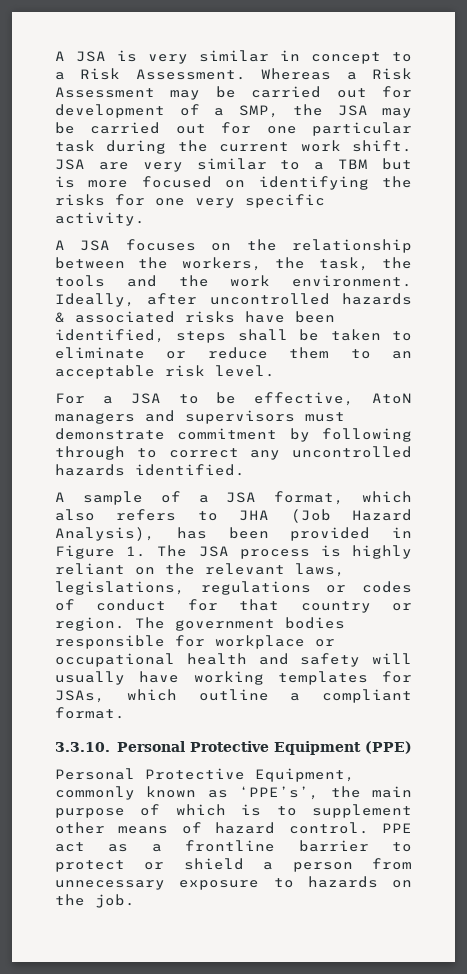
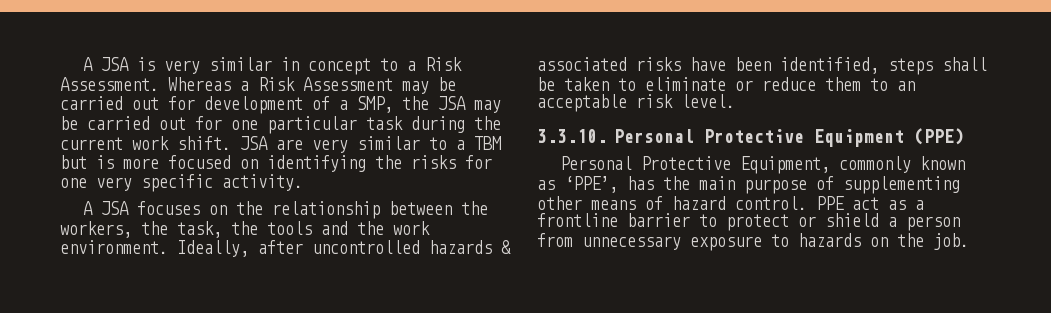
- For a JSA to be effective, AtoN managers and supervisors must demonstrate commitment by following through to correct any uncontrolled hazards identified.
- A sample of a JSA format, which also refers to JHA (Job Hazard Analysis), has been provided in Figure 1. The JSA process is highly reliant on the relevant laws, legislations, regulations or codes of conduct for that country or region. The government bodies responsible for workplace or occupational health and safety will usually have working templates for JSAs, which outline a compliant format.
- Personal Protective Equipment, commonly known as ‘PPE’s’, the main purpose of which is to supplement other means of hazard control.
+ Personal Protective Equipment, commonly known as ‘PPE’, has the main purpose of supplementing other means of hazard control.

